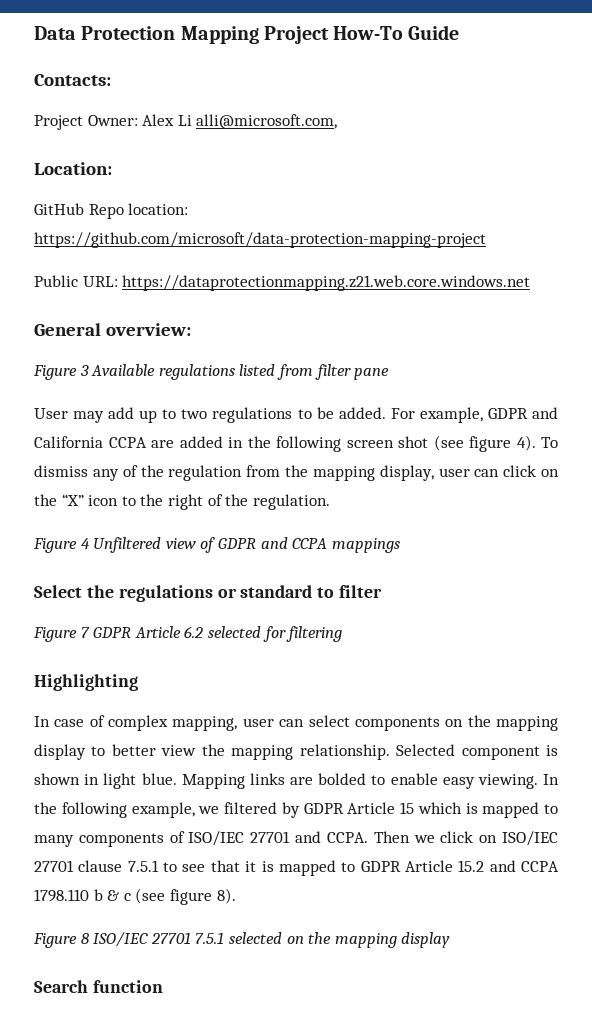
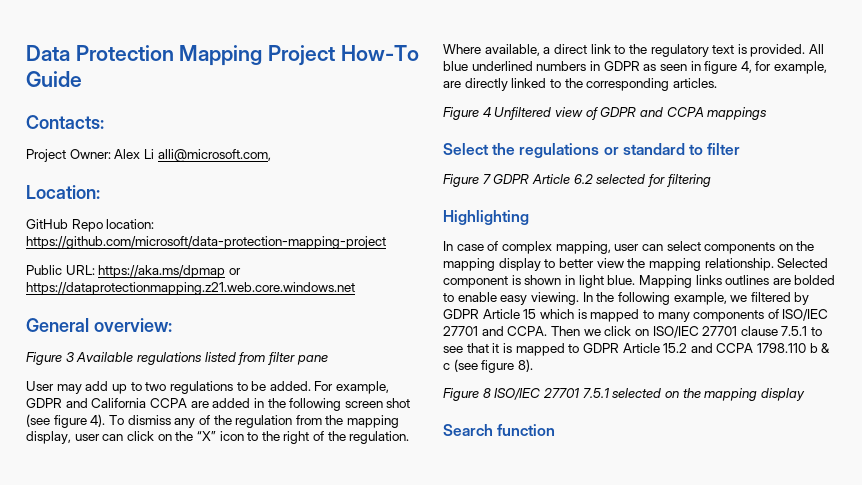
- Public URL: https://dataprotectionmapping.z21.web.core.windows.net
+ Public URL: https://aka.ms/dpmap or https://dataprotectionmapping.z21.web.core.windows.net
+ Where available, a direct link to the regulatory text is provided. All blue underlined numbers in GDPR as seen in figure 4, for example, are directly linked to the corresponding articles.
- Mapping links are bolded to enable easy viewing.
+ Mapping links outlines are bolded to enable easy viewing.

